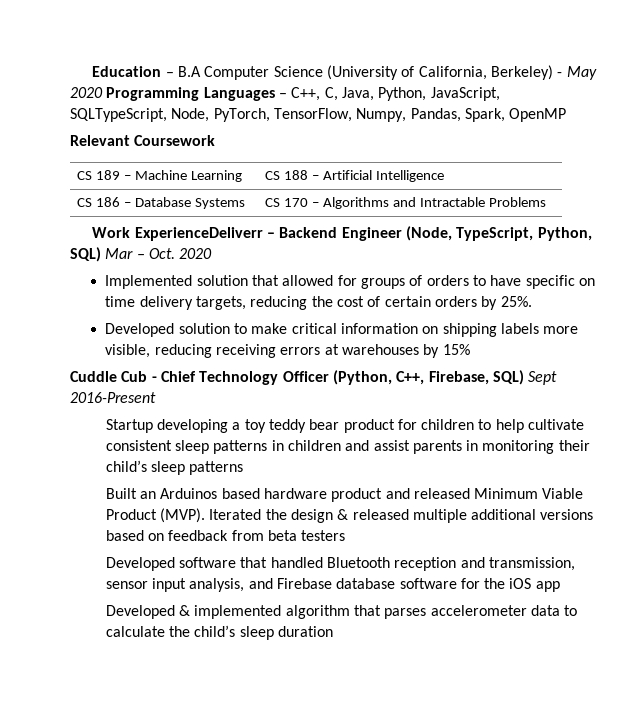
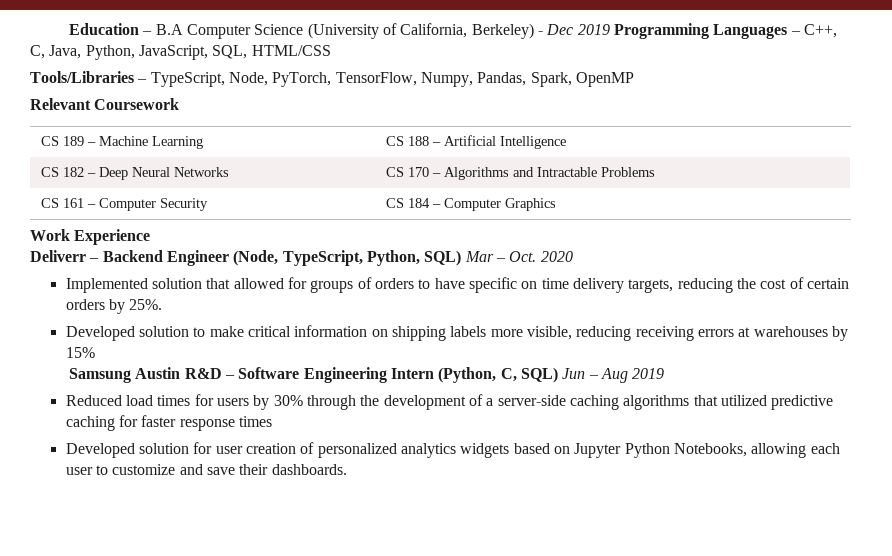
- Education – B.A Computer Science (University of California, Berkeley) - May 2020 Programming Languages – C++, C, Java, Python, JavaScript, SQLTypeScript, Node, PyTorch, TensorFlow, Numpy, Pandas, Spark, OpenMP
+ Education – B.A Computer Science (University of California, Berkeley) - Dec 2019 Programming Languages – C++, C, Java, Python, JavaScript, SQL, HTML/CSS
+ Tools/Libraries – TypeScript, Node, PyTorch, TensorFlow, Numpy, Pandas, Spark, OpenMP
- CS 186 – Database Systems | CS 170 – Algorithms and Intractable Problems
+ CS 182 – Deep Neural Networks | CS 170 – Algorithms and Intractable Problems
+ CS 161 – Computer Security | CS 184 – Computer Graphics
- Work ExperienceDeliverr – Backend Engineer (Node, TypeScript, Python, SQL) Mar – Oct. 2020
+ Work Experience
+ Deliverr – Backend Engineer (Node, TypeScript, Python, SQL) Mar – Oct. 2020
- Cuddle Cub - Chief Technology Officer (Python, C++, Firebase, SQL) Sept 2016-Present
- Startup developing a toy teddy bear product for children to help cultivate consistent sleep patterns in children and assist parents in monitoring their child’s sleep patterns
- Built an Arduinos based hardware product and released Minimum Viable Product (MVP). Iterated the design & released multiple additional versions based on feedback from beta testers
- Developed software that handled Bluetooth reception and transmission, sensor input analysis, and Firebase database software for the iOS app
- Developed & implemented algorithm that parses accelerometer data to calculate the child’s sleep duration
+ Samsung Austin R&D – Software Engineering Intern (Python, C, SQL) Jun – Aug 2019
+ Reduced load times for users by 30% through the development of a server-side caching algorithms that utilized predictive caching for faster response times
+ Developed solution for user creation of personalized analytics widgets based on Jupyter Python Notebooks, allowing each user to customize and save their dashboards.

